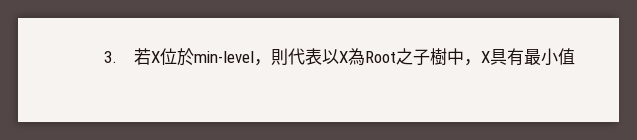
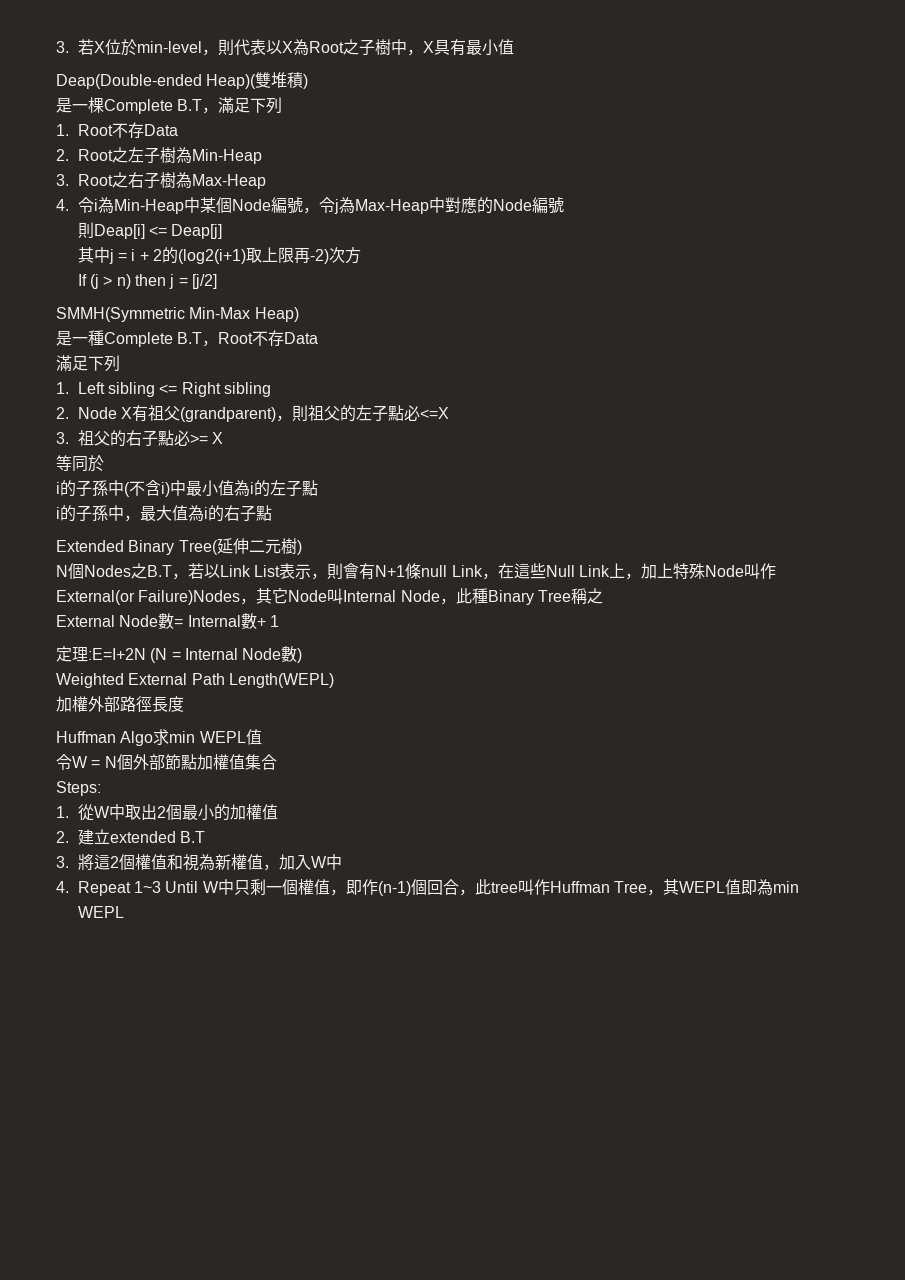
+ Deap(Double-ended Heap)(雙堆積)
+ 是一棵Complete B.T，滿足下列
+ 1. Root不存Data
+ 2. Root之左子樹為Min-Heap
+ 3. Root之右子樹為Max-Heap
+ 4.令i為Min-Heap中某個Node編號，令j為Max-Heap中對應的Node編號
+ 則Deap[i] <= Deap[j]
+ 其中j = i + 2的(log2(i+1)取上限再-2)次方
+ If (j > n) then j = [j/2]
+ SMMH(Symmetric Min-Max Heap)
+ 是一種Complete B.T，Root不存Data
+ 滿足下列
+ 1. Left sibling <= Right sibling
+ 2. Node X有祖父(grandparent)，則祖父的左子點必<=X
+ 3.祖父的右子點必>= X
+ 等同於
+ i的子孫中(不含i)中最小值為i的左子點
+ i的子孫中，最大值為i的右子點
+ Extended Binary Tree(延伸二元樹)
+ N個Nodes之B.T，若以Link List表示，則會有N+1條null Link，在這些Null Link上，加上特殊Node叫作External(or Failure)Nodes，其它Node叫Internal Node，此種Binary Tree稱之
+ External Node數= Internal數+ 1
+ 定理:E=I+2N (N = Internal Node數)
+ Weighted External Path Length(WEPL)
+ 加權外部路徑長度
+ Huffman Algo求min WEPL值
+ 令W = N個外部節點加權值集合
+ Steps:
+ 1.從W中取出2個最小的加權值
+ 2.建立extended B.T
+ 3.將這2個權值和視為新權值，加入W中
+ 4. Repeat 1~3 Until W中只剩一個權值，即作(n-1)個回合，此tree叫作Huffman Tree，其WEPL值即為min WEPL

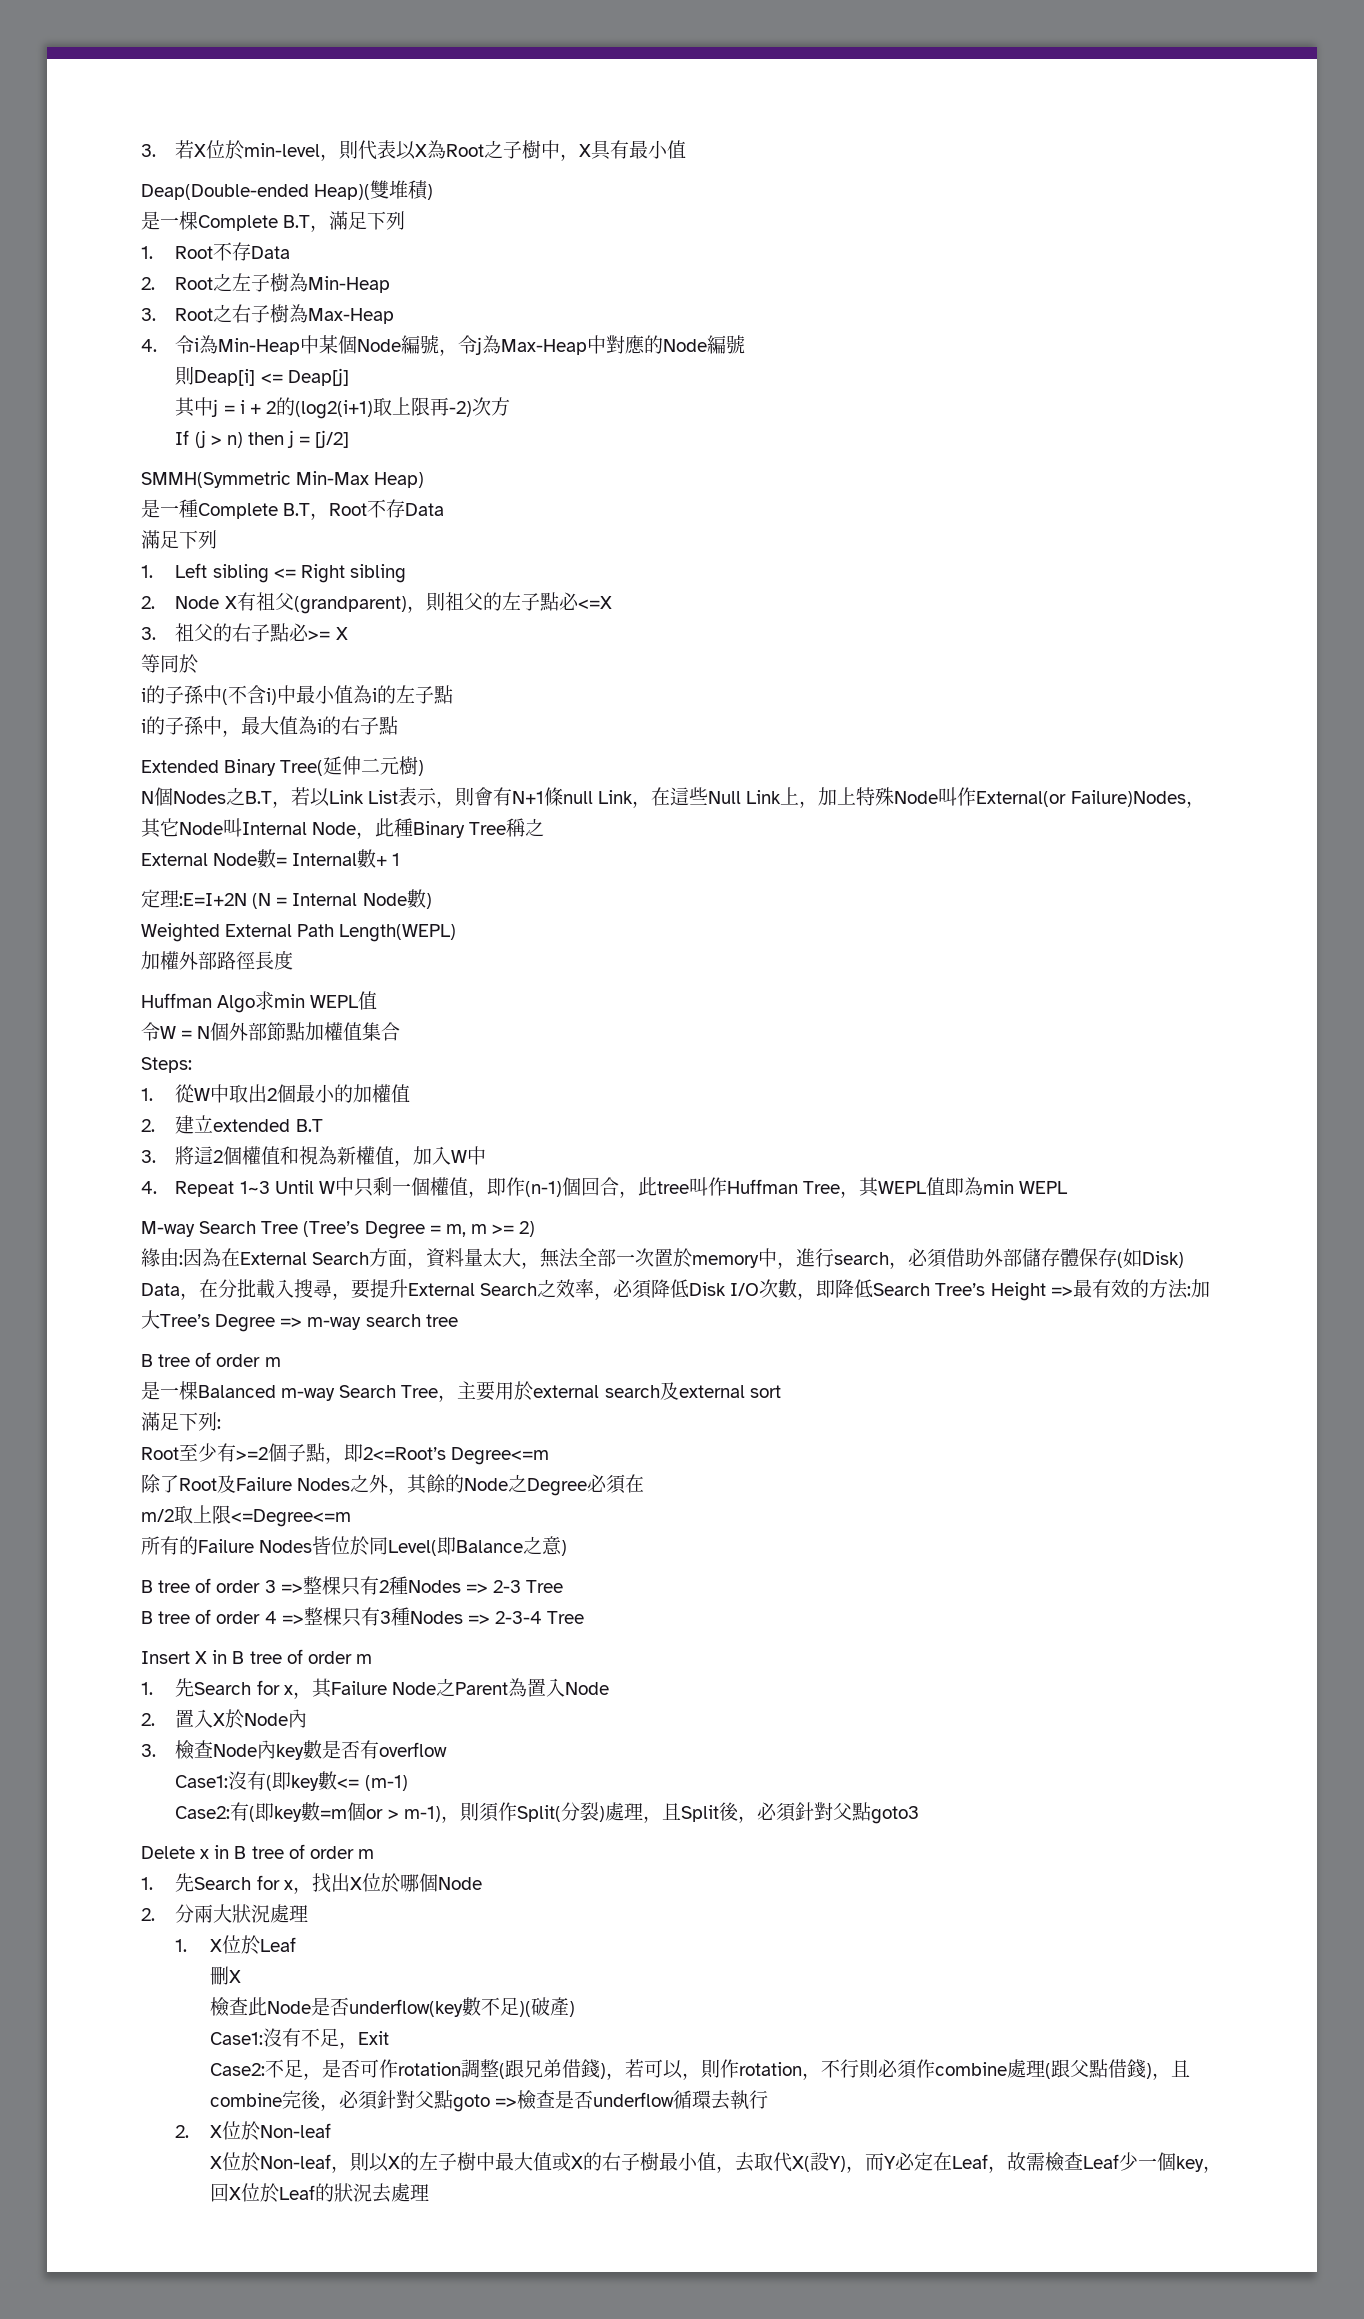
+ M-way Search Tree (Tree’s Degree = m, m >= 2)
+ 緣由:因為在External Search方面，資料量太大，無法全部一次置於memory中，進行search，必須借助外部儲存體保存(如Disk) Data，在分批載入搜尋，要提升External Search之效率，必須降低Disk I/O次數，即降低Search Tree’s Height =>最有效的方法:加大Tree’s Degree => m-way search tree
+ B tree of order m
+ 是一棵Balanced m-way Search Tree，主要用於external search及external sort
+ 滿足下列:
+ Root至少有>=2個子點，即2<=Root’s Degree<=m
+ 除了Root及Failure Nodes之外，其餘的Node之Degree必須在
+ m/2取上限<=Degree<=m
+ 所有的Failure Nodes皆位於同Level(即Balance之意)
+ B tree of order 3 =>整棵只有2種Nodes => 2-3 Tree
+ B tree of order 4 =>整棵只有3種Nodes => 2-3-4 Tree
+ Insert X in B tree of order m
+ 1.先Search for x，其Failure Node之Parent為置入Node
+ 2.置入X於Node內
+ 3.檢查Node內key數是否有overflow
+ Case1:沒有(即key數<= (m-1)
+ Case2:有(即key數=m個or > m-1)，則須作Split(分裂)處理，且Split後，必須針對父點goto3
+ Delete x in B tree of order m
+ 1.先Search for x，找出X位於哪個Node
+ 2.分兩大狀況處理
+ 1. X位於Leaf
+ 刪X
+ 檢查此Node是否underflow(key數不足)(破產)
+ Case1:沒有不足，Exit
+ Case2:不足，是否可作rotation調整(跟兄弟借錢)，若可以，則作rotation，不行則必須作combine處理(跟父點借錢)，且combine完後，必須針對父點goto =>檢查是否underflow循環去執行
+ 2. X位於Non-leaf
+ X位於Non-leaf，則以X的左子樹中最大值或X的右子樹最小值，去取代X(設Y)，而Y必定在Leaf，故需檢查Leaf少一個key，回X位於Leaf的狀況去處理

